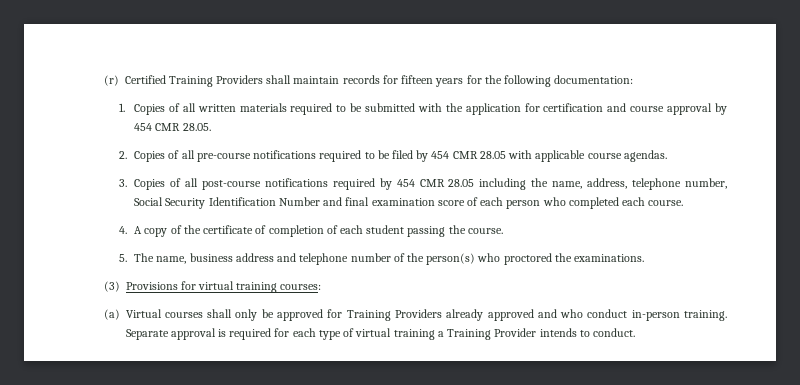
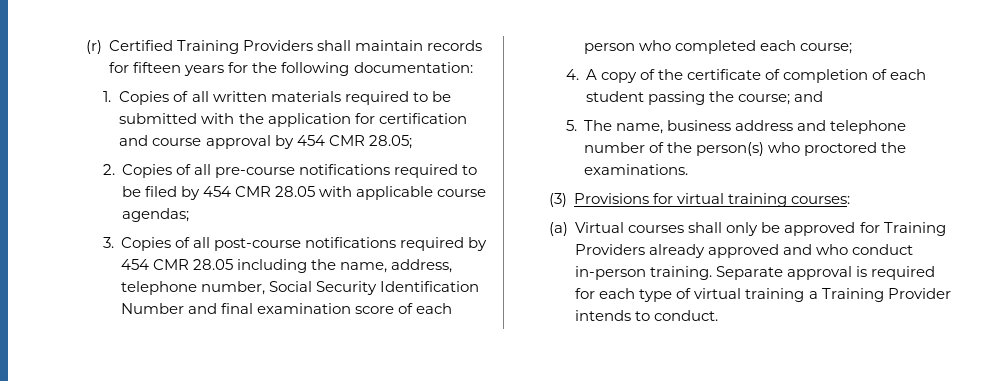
- 1. Copies of all written materials required to be submitted with the application for certification and course approval by 454 CMR 28.05.
+ 1. Copies of all written materials required to be submitted with the application for certification and course approval by 454 CMR 28.05;
- 2. Copies of all pre-course notifications required to be filed by 454 CMR 28.05 with applicable course agendas.
+ 2. Copies of all pre-course notifications required to be filed by 454 CMR 28.05 with applicable course agendas;
- 3. Copies of all post-course notifications required by 454 CMR 28.05 including the name, address, telephone number, Social Security Identification Number and final examination score of each person who completed each course.
+ 3. Copies of all post-course notifications required by 454 CMR 28.05 including the name, address, telephone number, Social Security Identification Number and final examination score of each person who completed each course;
- 4. A copy of the certificate of completion of each student passing the course.
+ 4. A copy of the certificate of completion of each student passing the course; and

